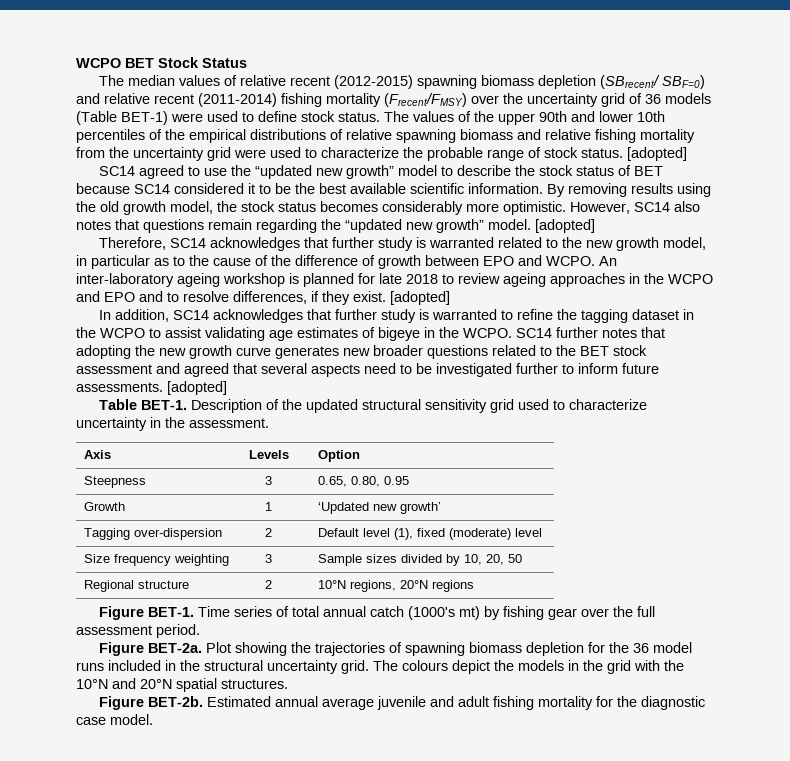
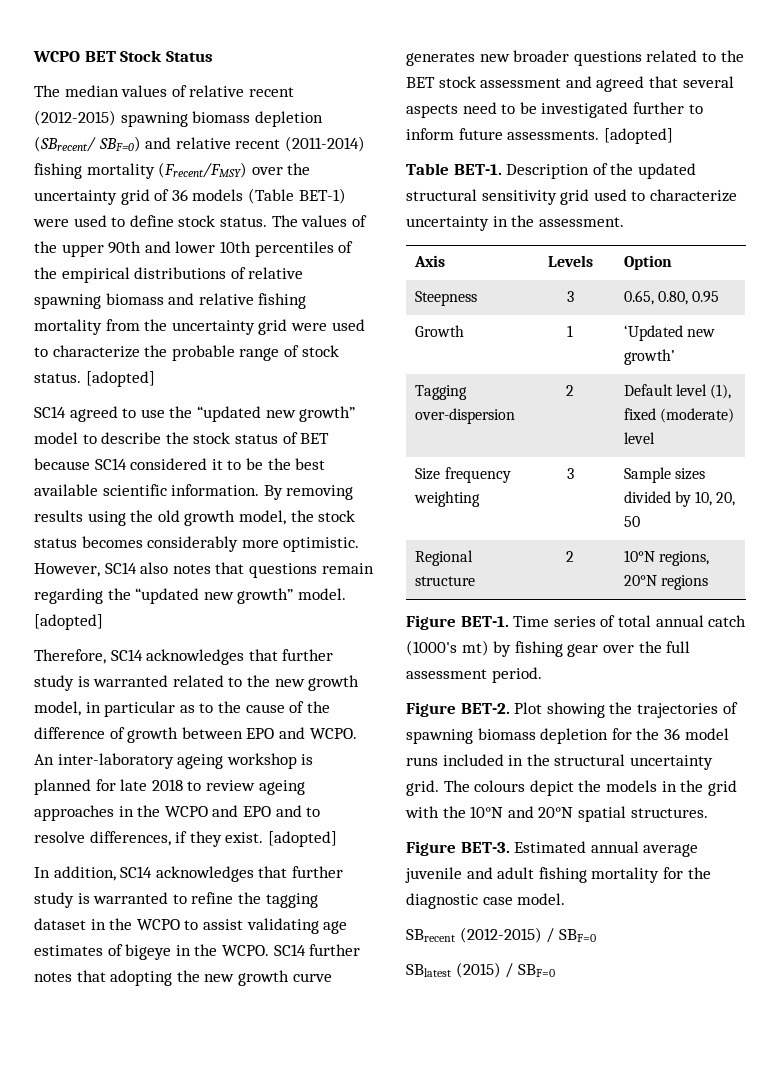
- Figure BET-2a.
+ Figure BET-2.
- Figure BET-2b.
+ Figure BET-3.
+ SBrecent (2012-2015) / SBF=0
+ SBlatest (2015) / SBF=0

